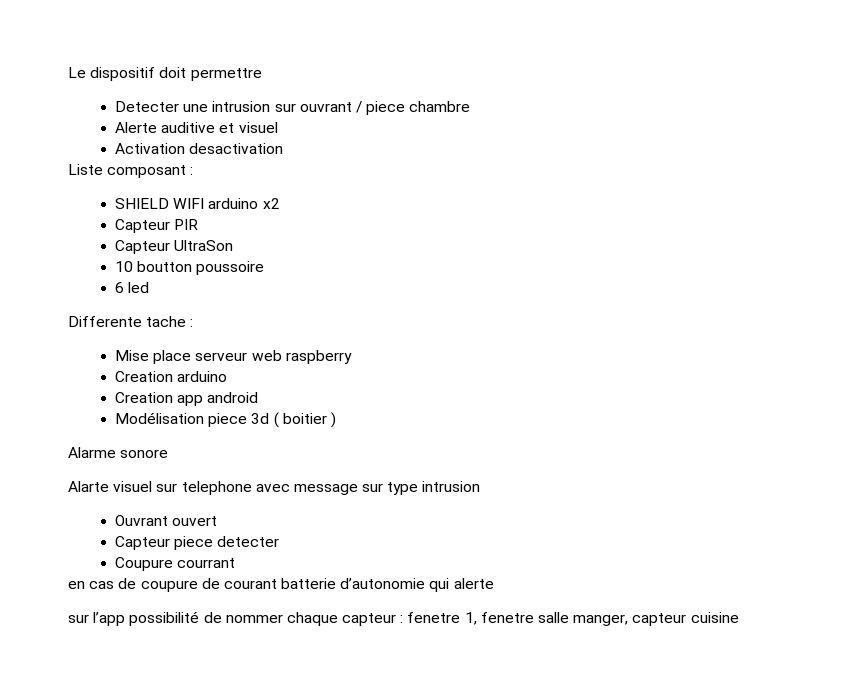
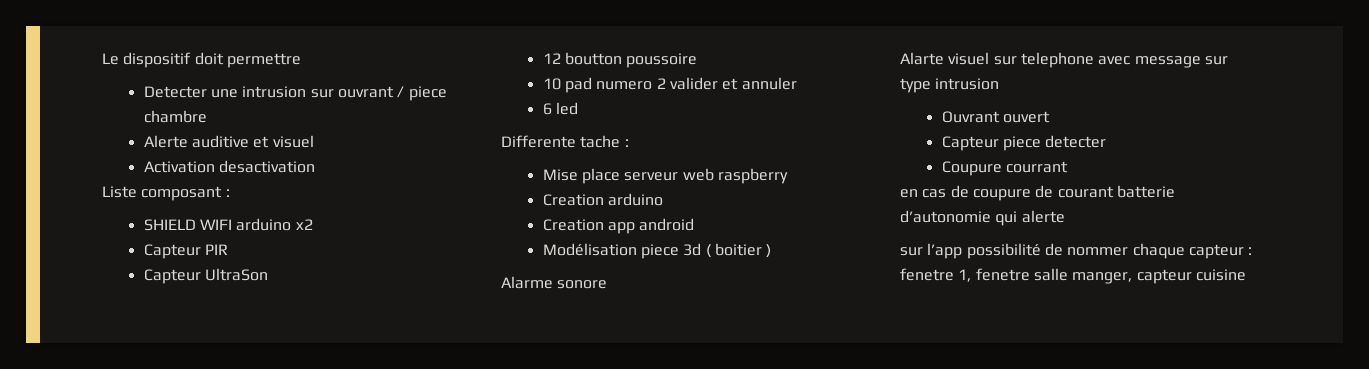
- 10 boutton poussoire
+ 12 boutton poussoire
+ 10 pad numero 2 valider et annuler

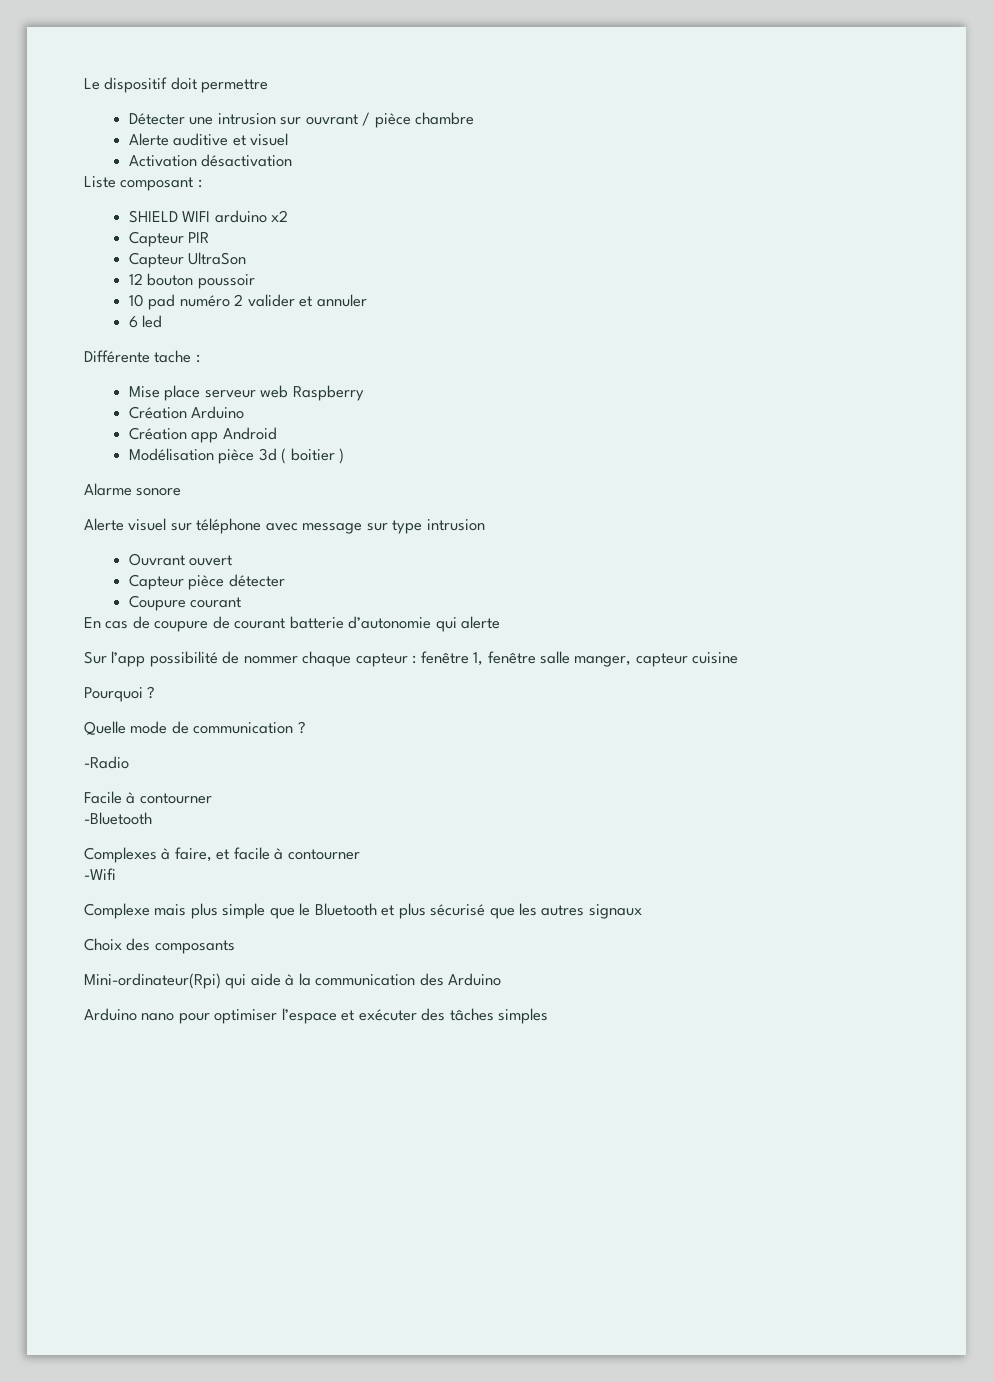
- Detecter une intrusion sur ouvrant / piece chambre
+ Détecter une intrusion sur ouvrant / pièce chambre
- Activation desactivation
+ Activation désactivation
- 12 boutton poussoire
+ 12 bouton poussoir
- 10 pad numero 2 valider et annuler
+ 10 pad numéro 2 valider et annuler
- Differente tache :
+ Différente tache :
- Mise place serveur web raspberry
- Creation arduino
- Creation app android
+ Mise place serveur web Raspberry
+ Création Arduino
+ Création app Android
- Modélisation piece 3d ( boitier )
+ Modélisation pièce 3d ( boitier )
- Alarte visuel sur telephone avec message sur type intrusion
+ Alerte visuel sur téléphone avec message sur type intrusion
- Capteur piece detecter
+ Capteur pièce détecter
- Coupure courrant
- en cas de coupure de courant batterie d’autonomie qui alerte
+ Coupure courant
+ En cas de coupure de courant batterie d’autonomie qui alerte
- sur l’app possibilité de nommer chaque capteur : fenetre 1, fenetre salle manger, capteur cuisine
+ Sur l’app possibilité de nommer chaque capteur : fenêtre 1, fenêtre salle manger, capteur cuisine
+ Pourquoi ?
+ Quelle mode de communication ?
+ -Radio
+ Facile à contourner
+ -Bluetooth
+ Complexes à faire, et facile à contourner
+ -Wifi
+ Complexe mais plus simple que le Bluetooth et plus sécurisé que les autres signaux
+ Choix des composants
+ Mini-ordinateur(Rpi) qui aide à la communication des Arduino
+ Arduino nano pour optimiser l’espace et exécuter des tâches simples

